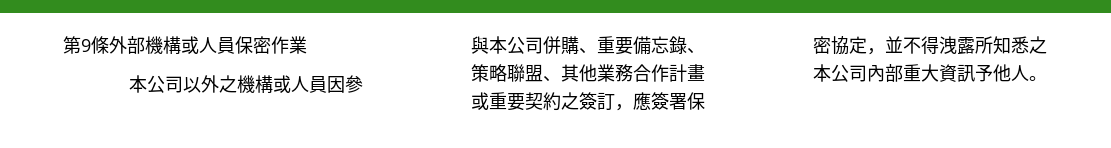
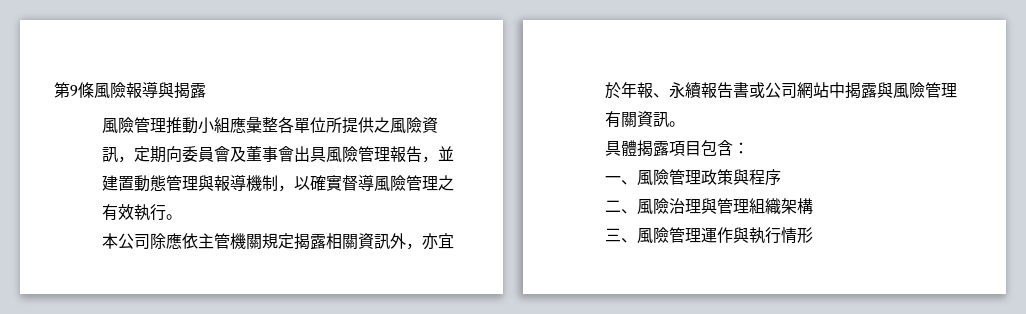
- 第9條外部機構或人員保密作業
- 本公司以外之機構或人員因參與本公司併購、重要備忘錄、策略聯盟、其他業務合作計畫或重要契約之簽訂，應簽署保密協定，並不得洩露所知悉之本公司內部重大資訊予他人。
+ 第9條風險報導與揭露
+ 風險管理推動小組應彙整各單位所提供之風險資訊，定期向委員會及董事會出具風險管理報告，並建置動態管理與報導機制，以確實督導風險管理之有效執行。
+ 本公司除應依主管機關規定揭露相關資訊外，亦宜於年報、永續報告書或公司網站中揭露與風險管理有關資訊。
+ 具體揭露項目包含：
+ 一、風險管理政策與程序
+ 二、風險治理與管理組織架構
+ 三、風險管理運作與執行情形

